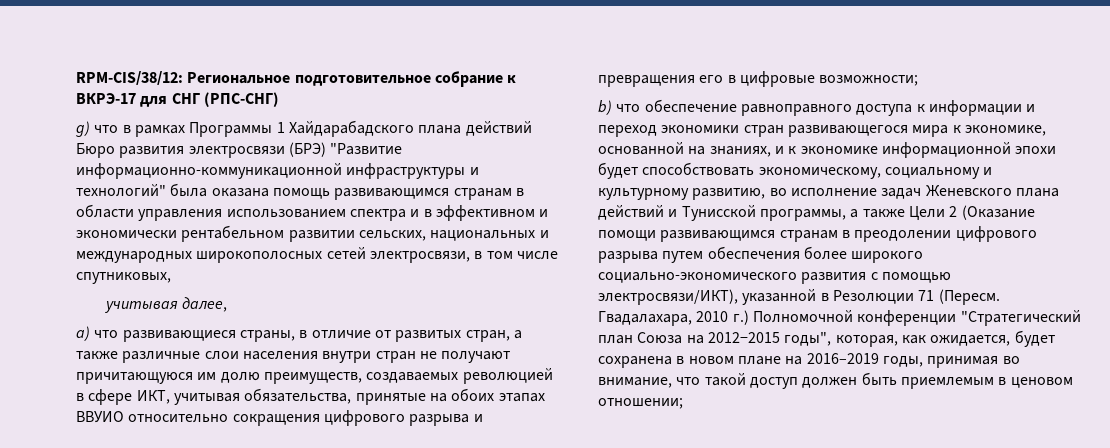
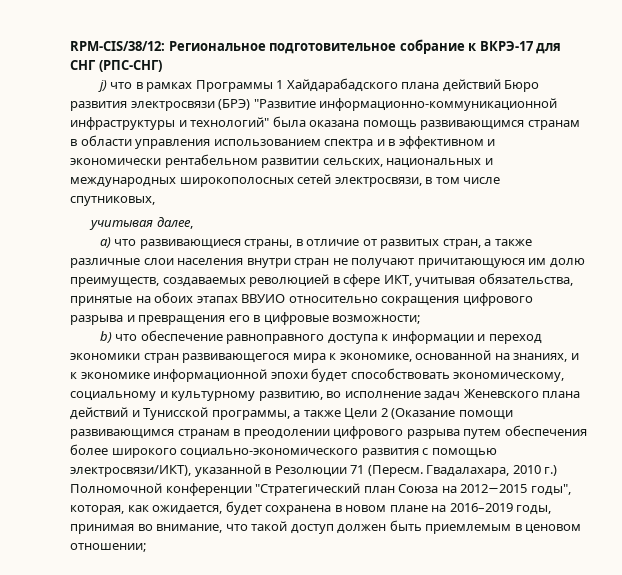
- g) что в рамках Программы 1 Хайдарабадского плана действий Бюро развития электросвязи (БРЭ) "Развитие информационно-коммуникационной инфраструктуры и технологий" была оказана помощь развивающимся странам в области управления использованием спектра и в эффективном и экономически рентабельном развитии сельских, национальных и международных широкополосных сетей электросвязи, в том числе спутниковых,
+ j) что в рамках Программы 1 Хайдарабадского плана действий Бюро развития электросвязи (БРЭ) "Развитие информационно-коммуникационной инфраструктуры и технологий" была оказана помощь развивающимся странам в области управления использованием спектра и в эффективном и экономически рентабельном развитии сельских, национальных и международных широкополосных сетей электросвязи, в том числе спутниковых,

